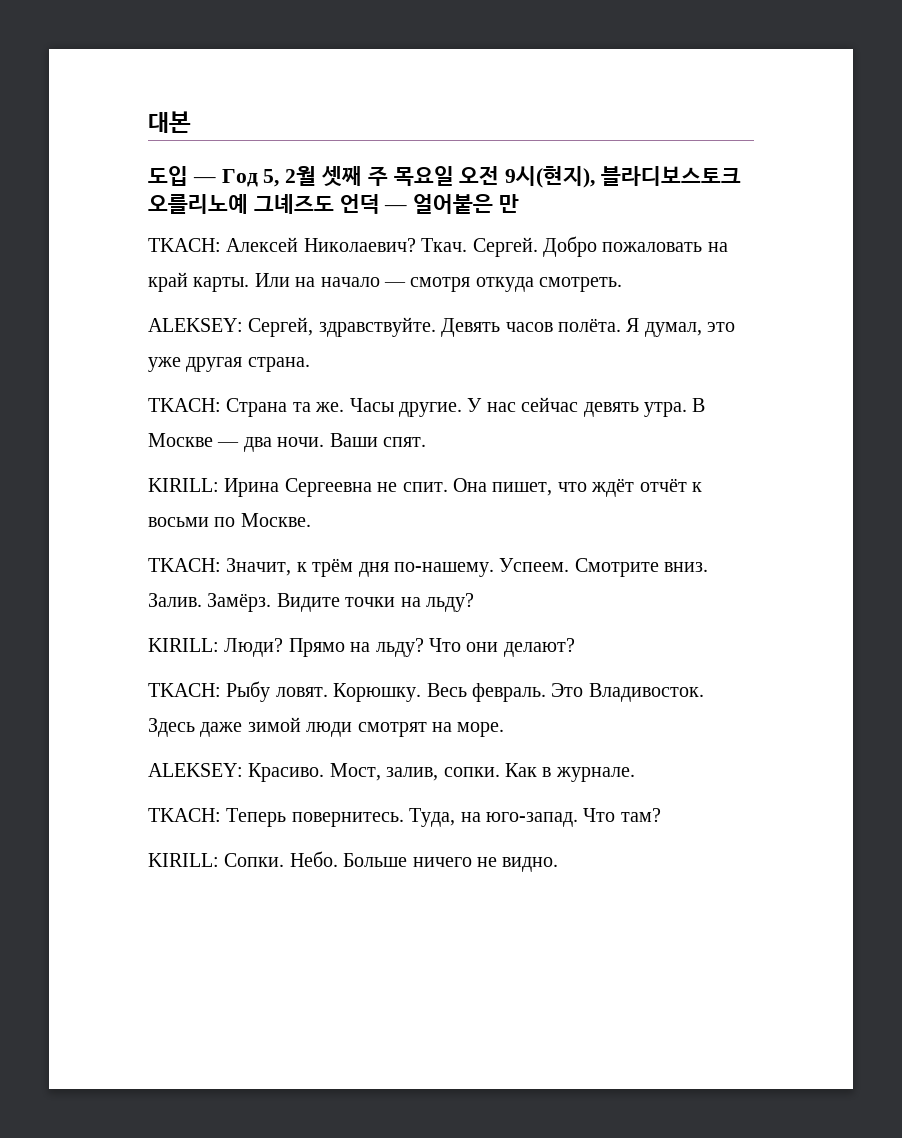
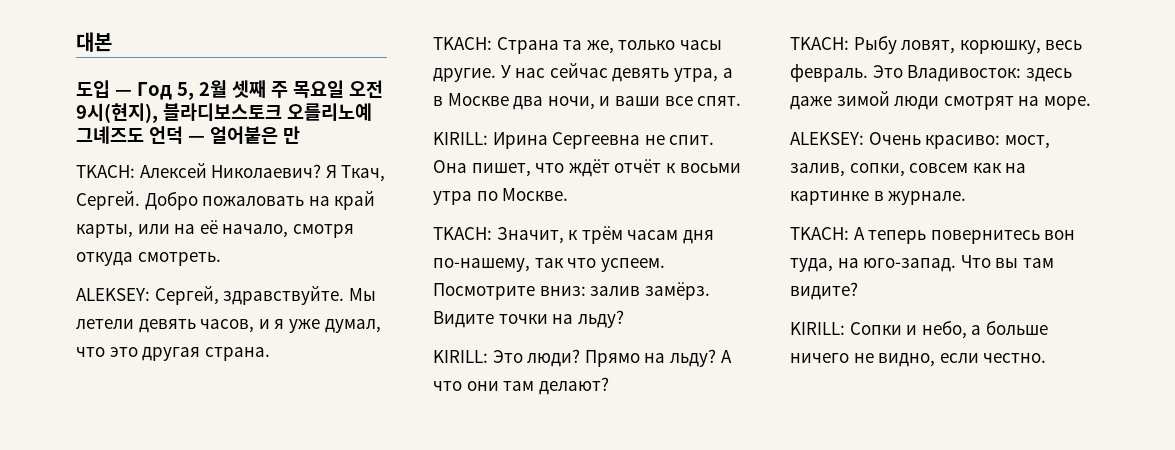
- Ткач. Сергей.
+ Я Ткач, Сергей.
- Добро пожаловать на край карты. Или на начало — смотря откуда смотреть.
+ Добро пожаловать на край карты, или на её начало, смотря откуда смотреть.
- Девять часов полёта. Я думал, это уже другая страна.
+ Мы летели девять часов, и я уже думал, что это другая страна.
- TKACH: Страна та же. Часы другие.
+ TKACH: Страна та же, только часы другие.
- У нас сейчас девять утра. В Москве — два ночи. Ваши спят.
+ У нас сейчас девять утра, а в Москве два ночи, и ваши все спят.
- Она пишет, что ждёт отчёт к восьми по Москве.
+ Она пишет, что ждёт отчёт к восьми утра по Москве.
- TKACH: Значит, к трём дня по-нашему. Успеем. Смотрите вниз. Залив. Замёрз.
+ TKACH: Значит, к трём часам дня по-нашему, так что успеем. Посмотрите вниз: залив замёрз.
- KIRILL: Люди?
+ KIRILL: Это люди?
- Что они делают?
+ А что они там делают?
- TKACH: Рыбу ловят. Корюшку. Весь февраль. Это Владивосток. Здесь даже зимой люди смотрят на море.
+ TKACH: Рыбу ловят, корюшку, весь февраль. Это Владивосток: здесь даже зимой люди смотрят на море.
- ALEKSEY: Красиво. Мост, залив, сопки. Как в журнале.
- TKACH: Теперь повернитесь. Туда, на юго-запад. Что там?
- KIRILL: Сопки. Небо. Больше ничего не видно.
+ ALEKSEY: Очень красиво: мост, залив, сопки, совсем как на картинке в журнале.
+ TKACH: А теперь повернитесь вон туда, на юго-запад. Что вы там видите?
+ KIRILL: Сопки и небо, а больше ничего не видно, если честно.

